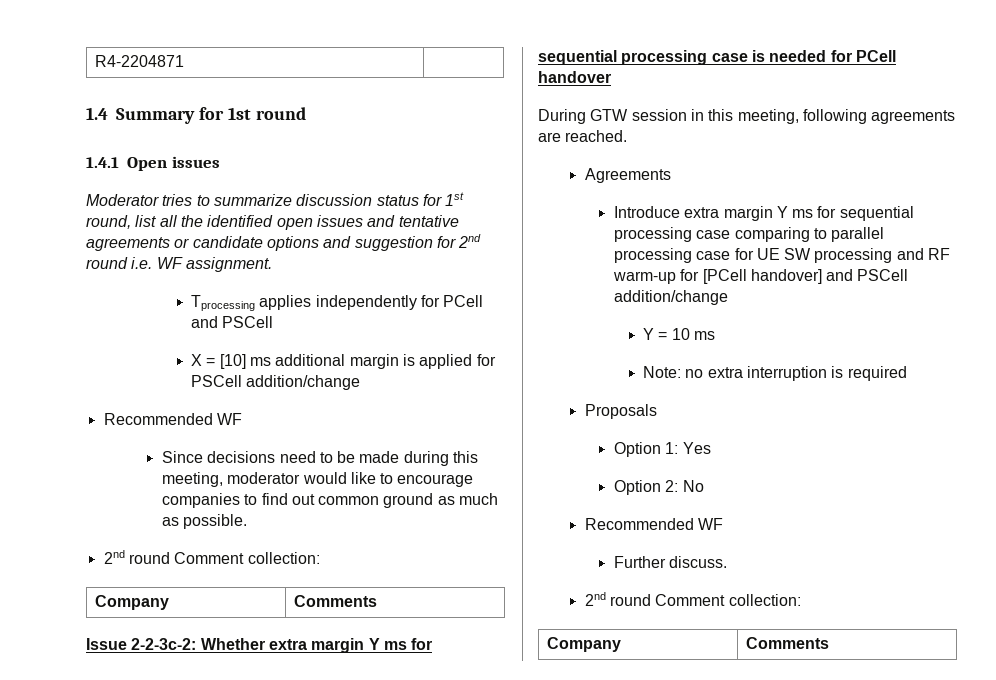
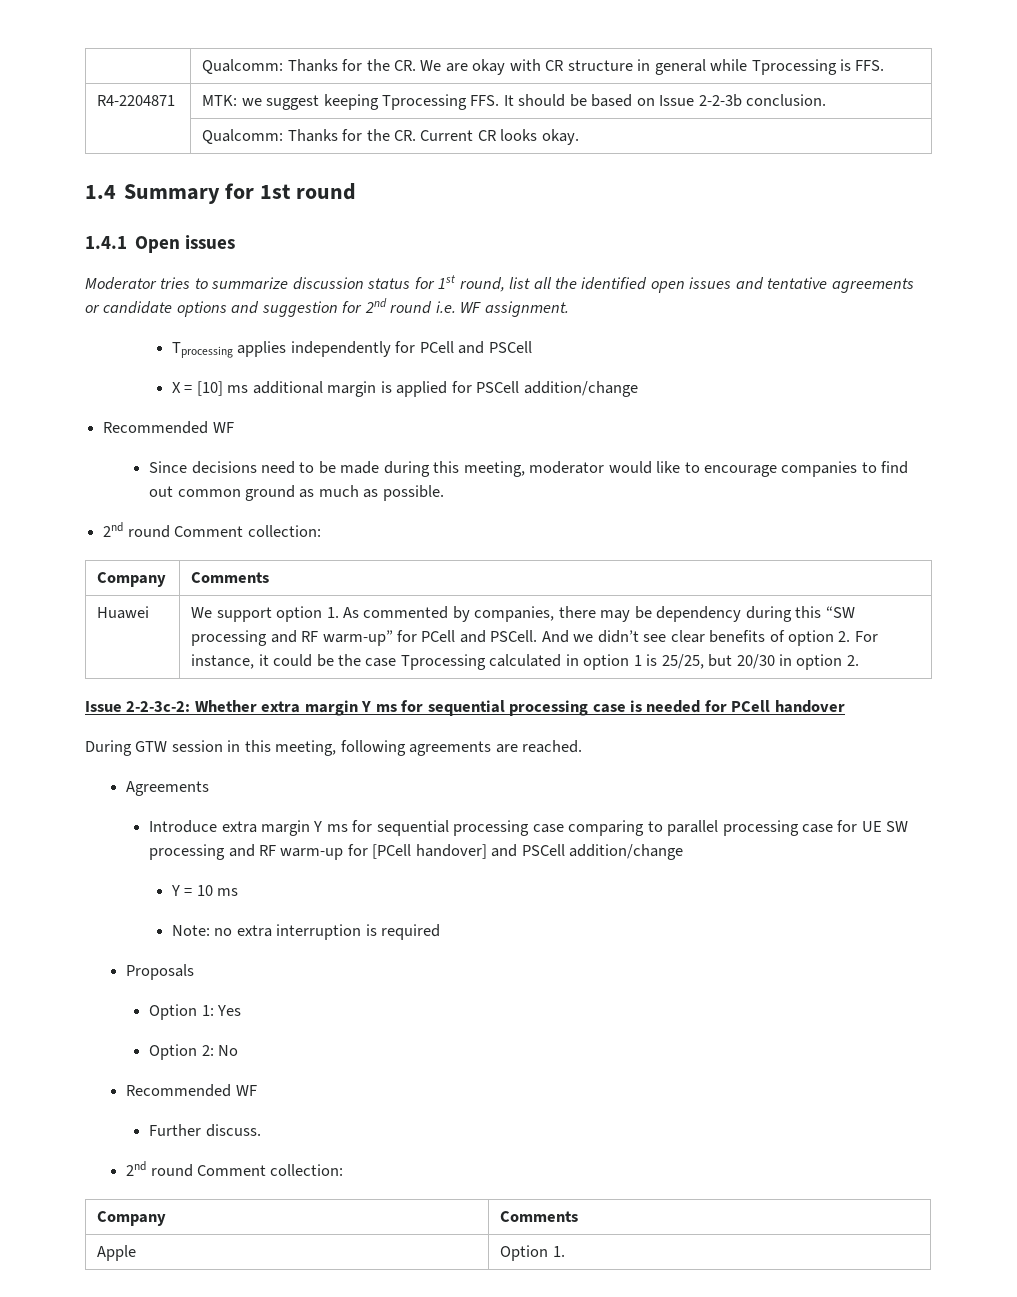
- R4-2204871 |
+ | Qualcomm: Thanks for the CR. We are okay with CR structure in general while Tprocessing is FFS.
+ R4-2204871 | MTK: we suggest keeping Tprocessing FFS. It should be based on Issue 2-2-3b conclusion.
+ | Qualcomm: Thanks for the CR. Current CR looks okay.
+ Huawei | We support option 1. As commented by companies, there may be dependency during this “SW processing and RF warm-up” for PCell and PSCell. And we didn’t see clear benefits of option 2. For instance, it could be the case Tprocessing calculated in option 1 is 25/25, but 20/30 in option 2.
+ Apple | Option 1.

